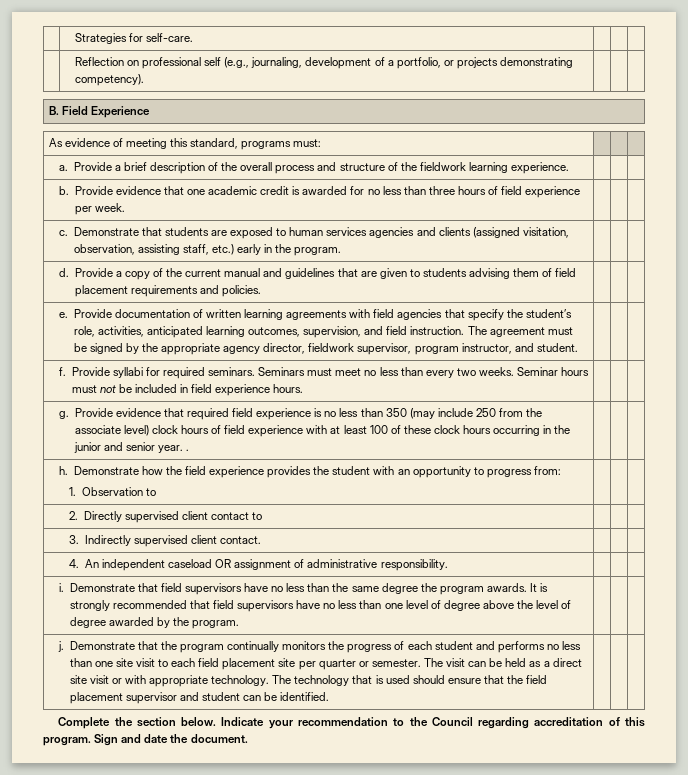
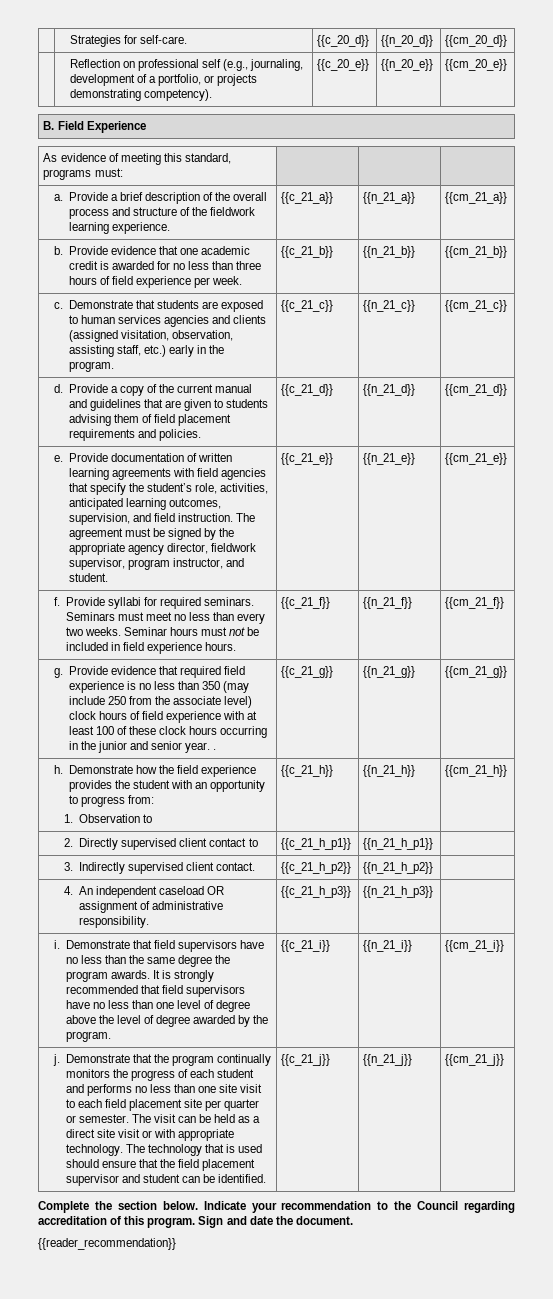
- | Strategies for self-care. | | |
+ | Strategies for self-care. | {{c_20_d}} | {{n_20_d}} | {{cm_20_d}}
- | Reflection on professional self (e.g., journaling, development of a portfolio, or projects demonstrating competency). | | |
+ | Reflection on professional self (e.g., journaling, development of a portfolio, or projects demonstrating competency). | {{c_20_e}} | {{n_20_e}} | {{cm_20_e}}
- a. Provide a brief description of the overall process and structure of the fieldwork learning experience. | | |
+ a. Provide a brief description of the overall process and structure of the fieldwork learning experience. | {{c_21_a}} | {{n_21_a}} | {{cm_21_a}}
- b. Provide evidence that one academic credit is awarded for no less than three hours of field experience per week. | | |
+ b. Provide evidence that one academic credit is awarded for no less than three hours of field experience per week. | {{c_21_b}} | {{n_21_b}} | {{cm_21_b}}
- c. Demonstrate that students are exposed to human services agencies and clients (assigned visitation, observation, assisting staff, etc.) early in the program. | | |
+ c. Demonstrate that students are exposed to human services agencies and clients (assigned visitation, observation, assisting staff, etc.) early in the program. | {{c_21_c}} | {{n_21_c}} | {{cm_21_c}}
- d. Provide a copy of the current manual and guidelines that are given to students advising them of field placement requirements and policies. | | |
+ d. Provide a copy of the current manual and guidelines that are given to students advising them of field placement requirements and policies. | {{c_21_d}} | {{n_21_d}} | {{cm_21_d}}
+ {{c_21_e}} | {{n_21_e}} | {{cm_21_e}}
- f. Provide syllabi for required seminars. Seminars must meet no less than every two weeks. Seminar hours must not be included in field experience hours. | | |
+ f. Provide syllabi for required seminars. Seminars must meet no less than every two weeks. Seminar hours must not be included in field experience hours. | {{c_21_f}} | {{n_21_f}} | {{cm_21_f}}
+ {{c_21_g}} | {{n_21_g}} | {{cm_21_g}}
  h. Demonstrate how the field experience provides the student with an opportunity to progress from:
- 1. Observation to | | |
+ 1. Observation to | {{c_21_h}} | {{n_21_h}} | {{cm_21_h}}
- 2. Directly supervised client contact to | | |
+ 2. Directly supervised client contact to | {{c_21_h_p1}} | {{n_21_h_p1}} |
- 3. Indirectly supervised client contact. | | |
+ 3. Indirectly supervised client contact. | {{c_21_h_p2}} | {{n_21_h_p2}} |
- 4. An independent caseload OR assignment of administrative responsibility. | | |
+ 4. An independent caseload OR assignment of administrative responsibility. | {{c_21_h_p3}} | {{n_21_h_p3}} |
+ {{c_21_i}} | {{n_21_i}} | {{cm_21_i}}
+ {{c_21_j}} | {{n_21_j}} | {{cm_21_j}}
+ {{reader_recommendation}}

